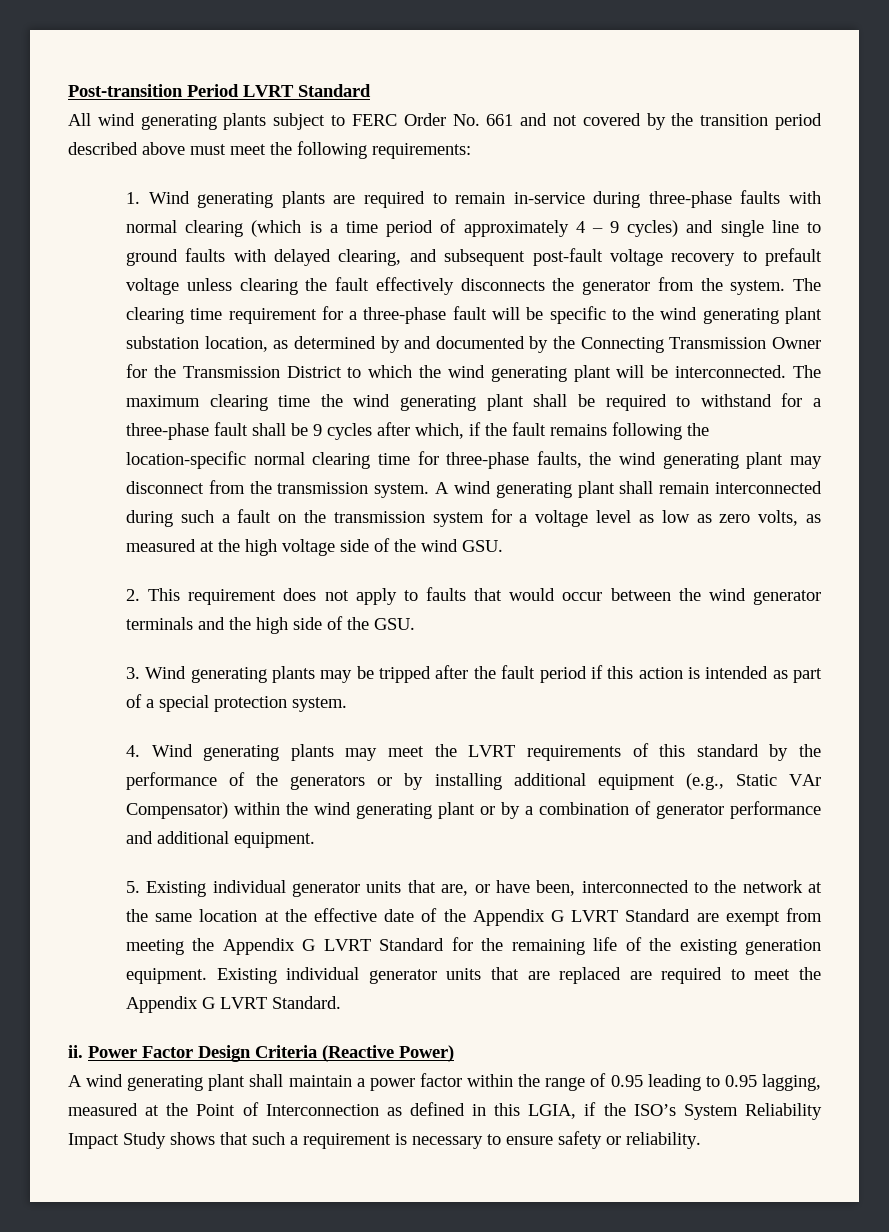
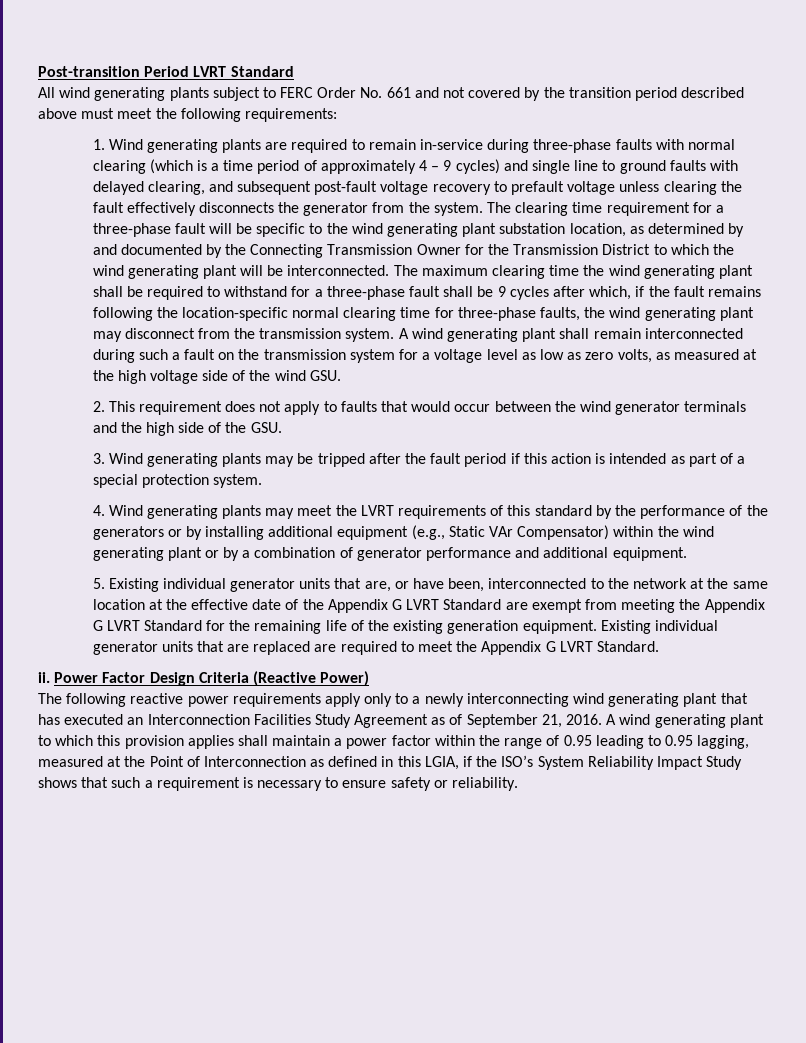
- A wind generating plant shall maintain a power factor within the range of 0.95 leading to 0.95 lagging, measured at the Point of Interconnection as defined in this LGIA, if the ISO’s System Reliability Impact Study shows that such a requirement is necessary to ensure safety or reliability.
+ The following reactive power requirements apply only to a newly interconnecting wind generating plant that has executed an Interconnection Facilities Study Agreement as of September 21, 2016. A wind generating plant to which this provision applies shall maintain a power factor within the range of 0.95 leading to 0.95 lagging, measured at the Point of Interconnection as defined in this LGIA, if the ISO’s System Reliability Impact Study shows that such a requirement is necessary to ensure safety or reliability.

